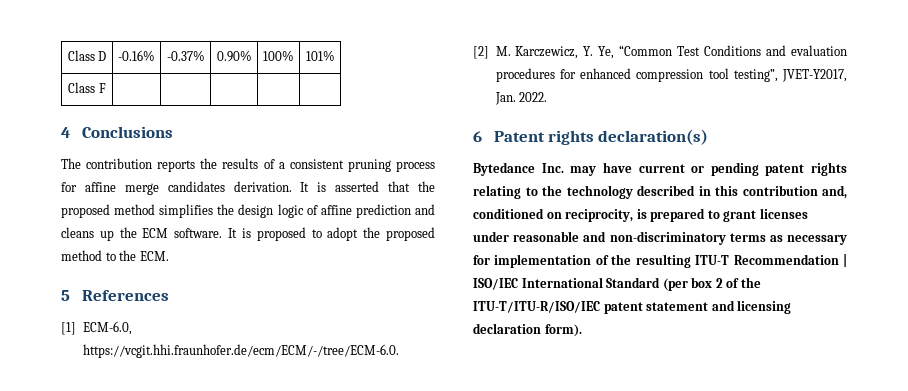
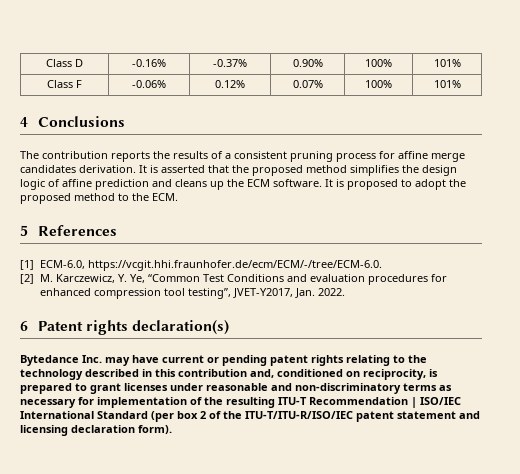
- Class F | | | | |
+ Class F | -0.06% | 0.12% | 0.07% | 100% | 101%

